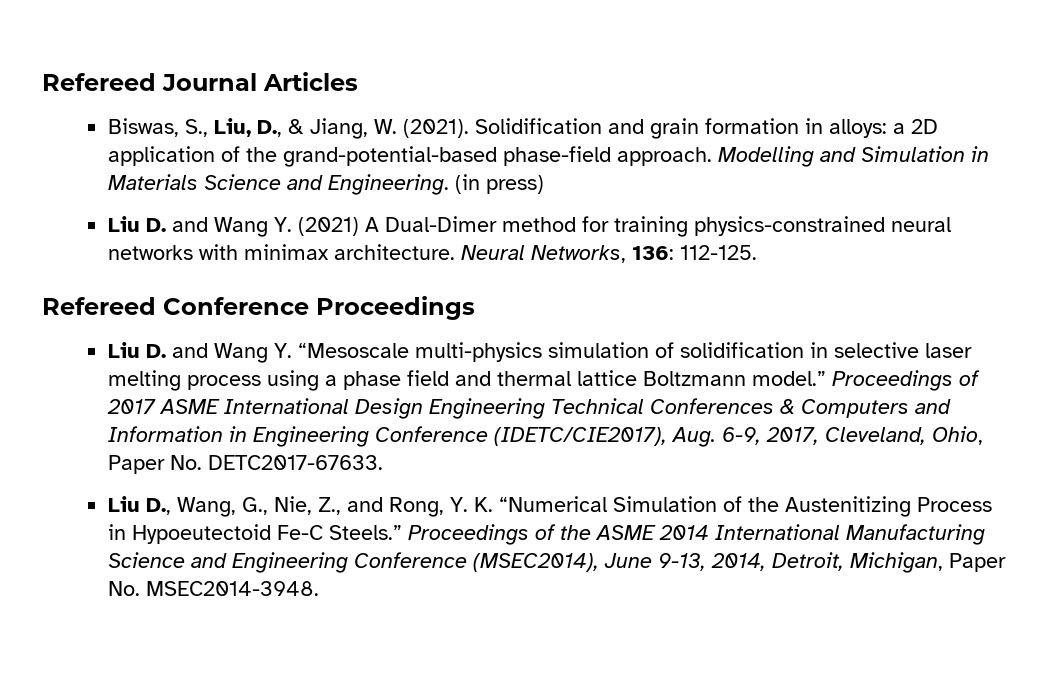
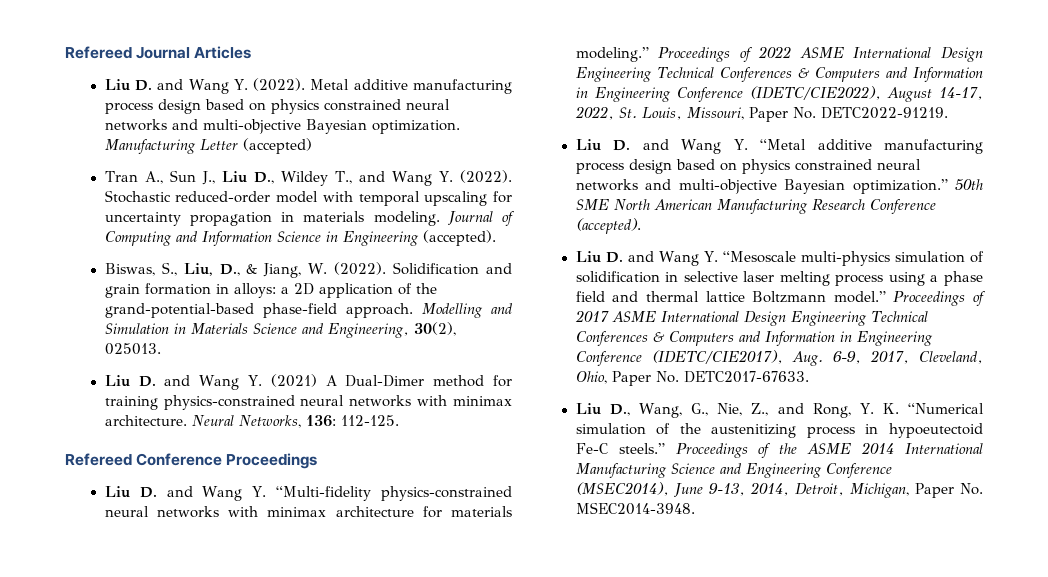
+ Liu D. and Wang Y. (2022). Metal additive manufacturing process design based on physics constrained neural networks and multi-objective Bayesian optimization. Manufacturing Letter (accepted)
+ Tran A., Sun J., Liu D., Wildey T., and Wang Y. (2022). Stochastic reduced-order model with temporal upscaling for uncertainty propagation in materials modeling. Journal of Computing and Information Science in Engineering (accepted).
- Biswas, S., Liu, D., & Jiang, W. (2021).
+ Biswas, S., Liu, D., & Jiang, W. (2022).
- Modelling and Simulation in Materials Science and Engineering. (in press)
+ Modelling and Simulation in Materials Science and Engineering, 30(2), 025013.
+ Liu D. and Wang Y. “Multi-fidelity physics-constrained neural networks with minimax architecture for materials modeling.” Proceedings of 2022 ASME International Design Engineering Technical Conferences & Computers and Information in Engineering Conference (IDETC/CIE2022), August 14-17, 2022, St. Louis, Missouri, Paper No. DETC2022-91219.
+ Liu D. and Wang Y. “Metal additive manufacturing process design based on physics constrained neural networks and multi-objective Bayesian optimization.” 50th SME North American Manufacturing Research Conference (accepted).
- Liu D., Wang, G., Nie, Z., and Rong, Y. K. “Numerical Simulation of the Austenitizing Process in Hypoeutectoid Fe-C Steels.”
+ Liu D., Wang, G., Nie, Z., and Rong, Y. K. “Numerical simulation of the austenitizing process in hypoeutectoid Fe-C steels.”

